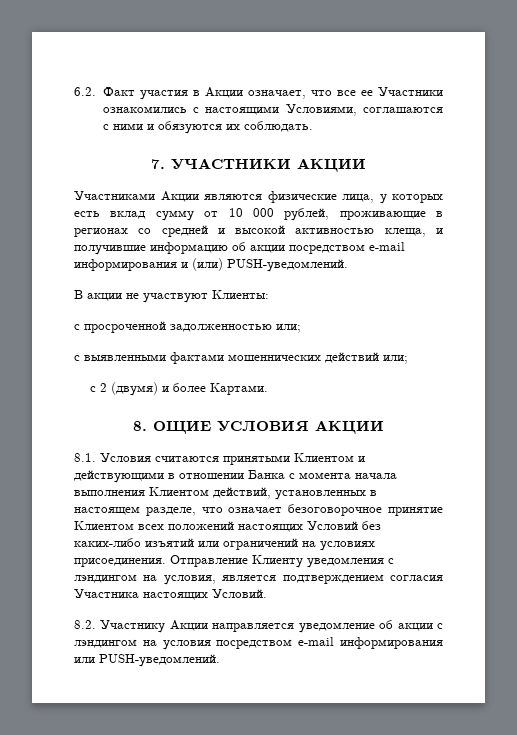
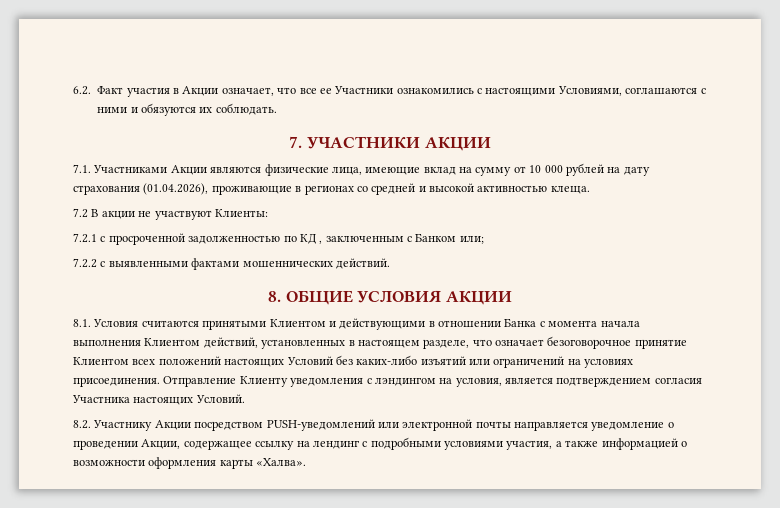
- Участниками Акции являются физические лица, у которых есть вклад сумму от 10 000 рублей, проживающие в регионах со средней и высокой активностью клеща, и получившие информацию об акции посредством e-mail информирования и (или) PUSH-уведомлений.
- В акции не участвуют Клиенты:
+ 7.1. Участниками Акции являются физические лица, имеющие вклад на сумму от 10 000 рублей на дату страхования (01.04.2026), проживающие в регионах со средней и высокой активностью клеща.
+ 7.2 В акции не участвуют Клиенты:
- с просроченной задолженностью или;
- с выявленными фактами мошеннических действий или;
- с 2 (двумя) и более Картами.
+ 7.2.1 с просроченной задолженностью по КД , заключенным с Банком или;
+ 7.2.2 с выявленными фактами мошеннических действий.
- 8. ОЩИЕ УСЛОВИЯ АКЦИИ
+ 8. ОБЩИЕ УСЛОВИЯ АКЦИИ
- 8.2. Участнику Акции направляется уведомление об акции с лэндингом на условия посредством e-mail информирования или PUSH-уведомлений.
+ 8.2. Участнику Акции посредством PUSH-уведомлений или электронной почты направляется уведомление о проведении Акции, содержащее ссылку на лендинг с подробными условиями участия, а также информацией о возможности оформления карты «Халва».

